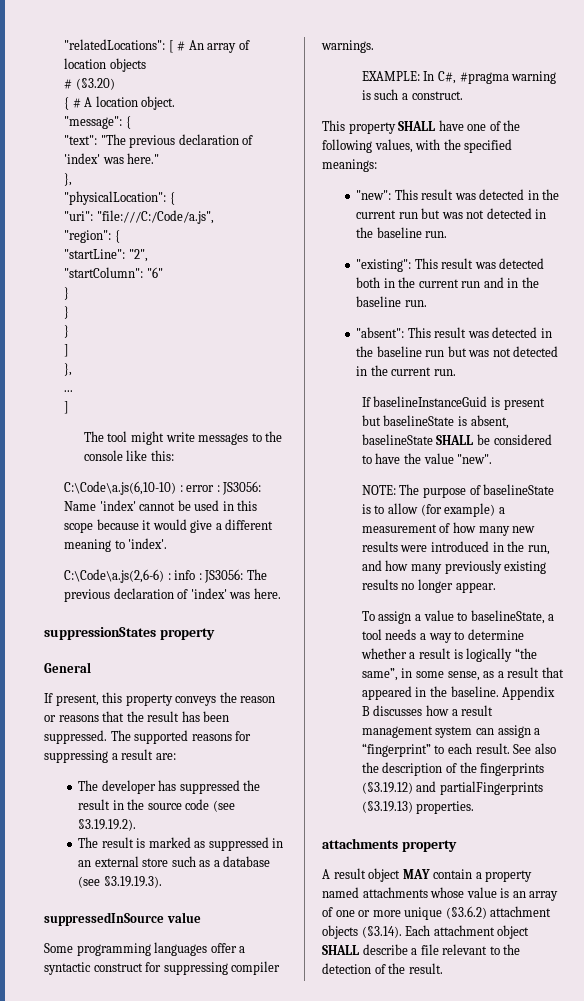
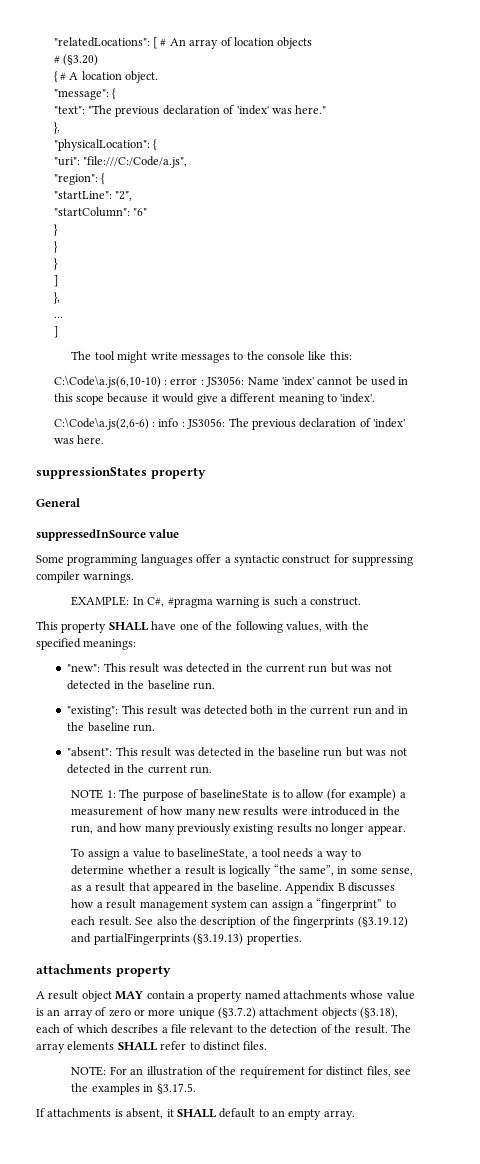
- If present, this property conveys the reason or reasons that the result has been suppressed. The supported reasons for suppressing a result are:
- The developer has suppressed the result in the source code (see §3.19.19.2).
- The result is marked as suppressed in an external store such as a database (see §3.19.19.3).
- If baselineInstanceGuid is present but baselineState is absent, baselineState SHALL be considered to have the value "new".
- NOTE: The purpose of baselineState is to allow (for example) a measurement of how many new results were introduced in the run, and how many previously existing results no longer appear.
+ NOTE 1: The purpose of baselineState is to allow (for example) a measurement of how many new results were introduced in the run, and how many previously existing results no longer appear.
- A result object MAY contain a property named attachments whose value is an array of one or more unique (§3.6.2) attachment objects (§3.14). Each attachment object SHALL describe a file relevant to the detection of the result.
+ A result object MAY contain a property named attachments whose value is an array of zero or more unique (§3.7.2) attachment objects (§3.18), each of which describes a file relevant to the detection of the result.
+ The array elements SHALL refer to distinct files.
+ NOTE: For an illustration of the requirement for distinct files, see the examples in §3.17.5.
+ If attachments is absent, it SHALL default to an empty array.

